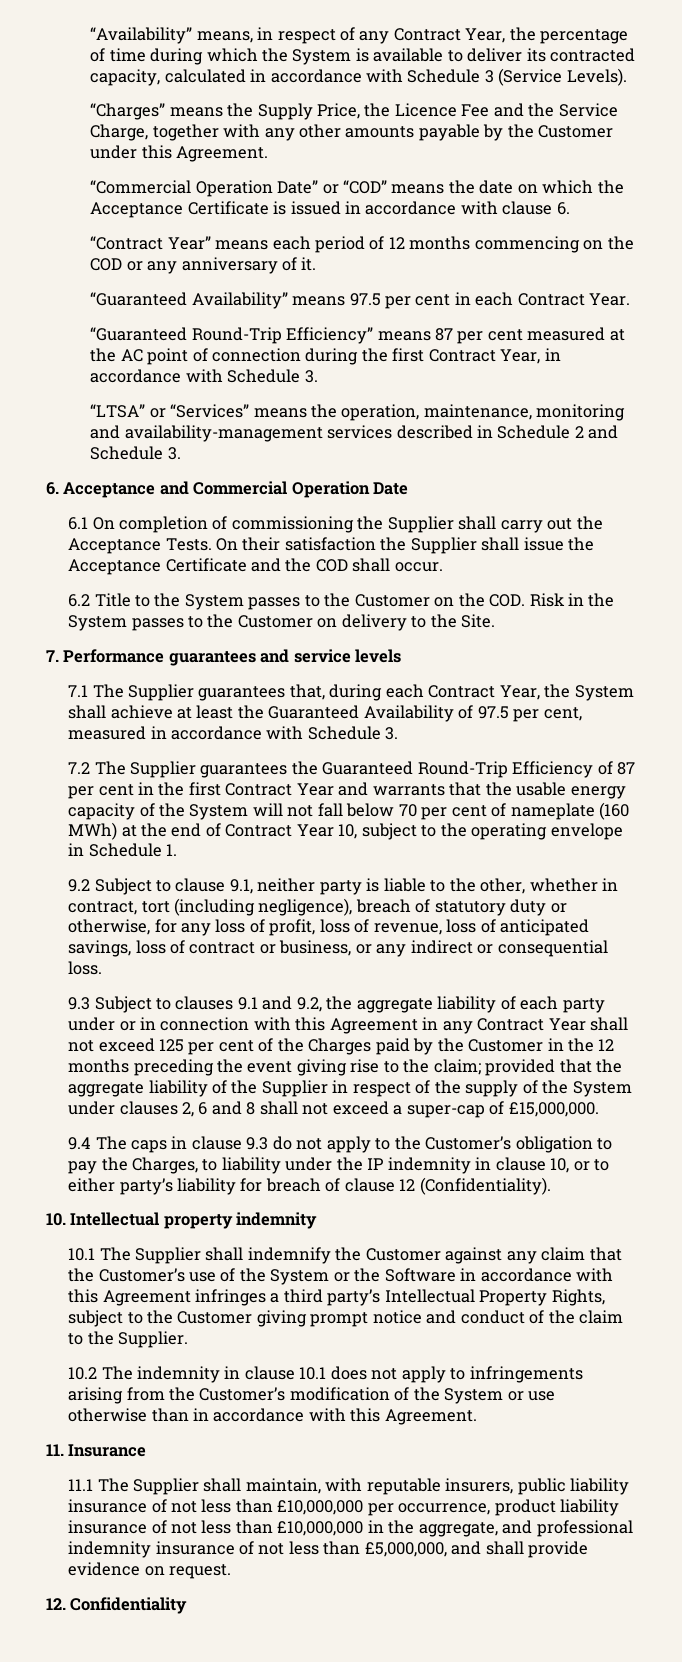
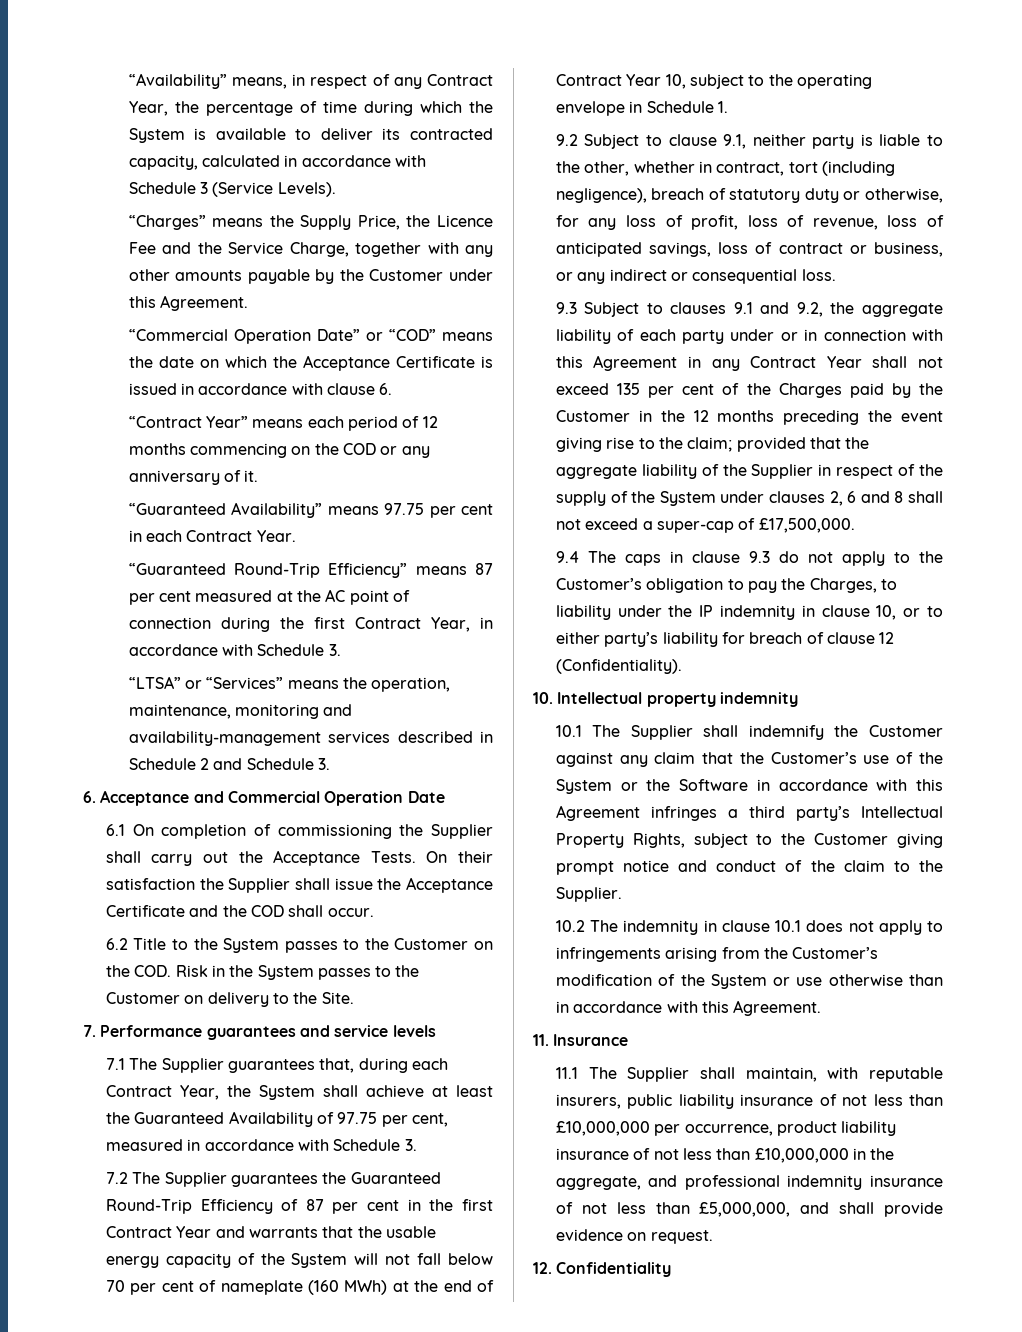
- “Guaranteed Availability” means 97.5 per cent in each Contract Year.
+ “Guaranteed Availability” means 97.75 per cent in each Contract Year.
- 7.1 The Supplier guarantees that, during each Contract Year, the System shall achieve at least the Guaranteed Availability of 97.5 per cent, measured in accordance with Schedule 3.
+ 7.1 The Supplier guarantees that, during each Contract Year, the System shall achieve at least the Guaranteed Availability of 97.75 per cent, measured in accordance with Schedule 3.
- 9.3 Subject to clauses 9.1 and 9.2, the aggregate liability of each party under or in connection with this Agreement in any Contract Year shall not exceed 125 per cent of the Charges paid by the Customer in the 12 months preceding the event giving rise to the claim;
+ 9.3 Subject to clauses 9.1 and 9.2, the aggregate liability of each party under or in connection with this Agreement in any Contract Year shall not exceed 135 per cent of the Charges paid by the Customer in the 12 months preceding the event giving rise to the claim;
- provided that the aggregate liability of the Supplier in respect of the supply of the System under clauses 2, 6 and 8 shall not exceed a super-cap of £15,000,000.
+ provided that the aggregate liability of the Supplier in respect of the supply of the System under clauses 2, 6 and 8 shall not exceed a super-cap of £17,500,000.

